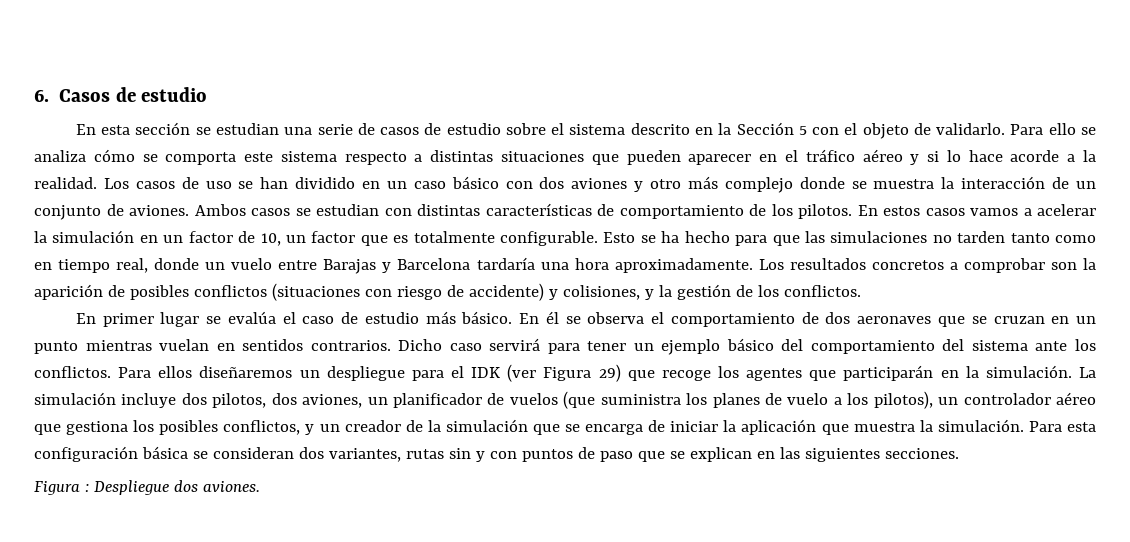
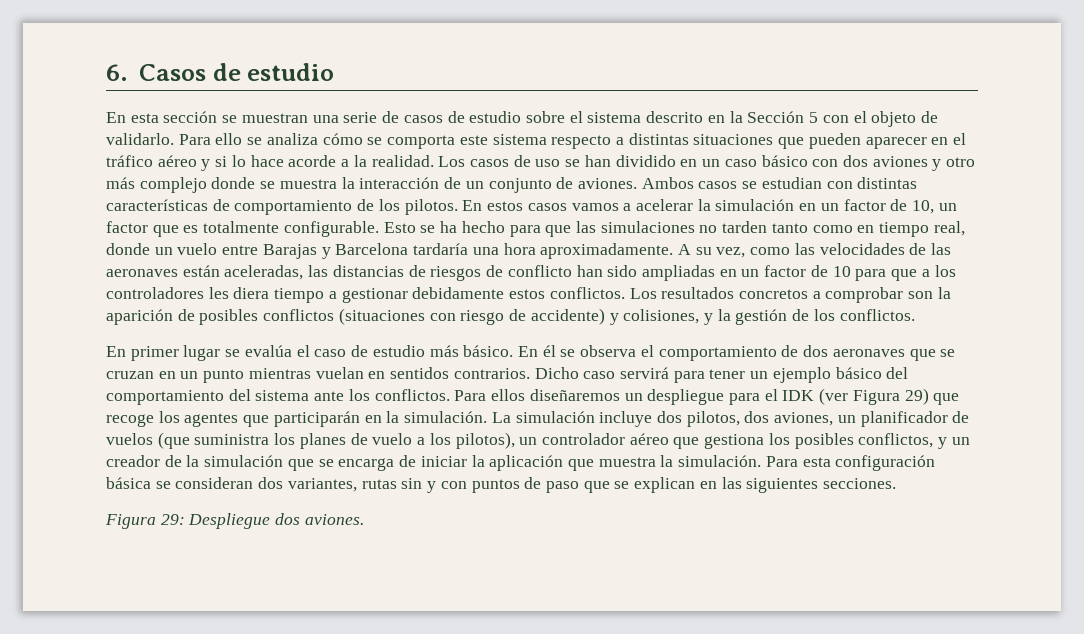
- En esta sección se estudian una serie de casos de estudio sobre el sistema descrito en la Sección 5 con el objeto de validarlo.
+ En esta sección se muestran una serie de casos de estudio sobre el sistema descrito en la Sección 5 con el objeto de validarlo.
+ A su vez, como las velocidades de las aeronaves están aceleradas, las distancias de riesgos de conflicto han sido ampliadas en un factor de 10 para que a los controladores les diera tiempo a gestionar debidamente estos conflictos.
- Figura : Despliegue dos aviones.
+ Figura 29: Despliegue dos aviones.

